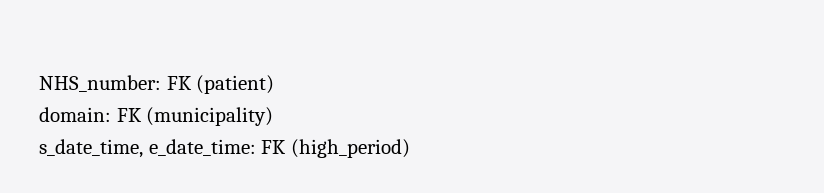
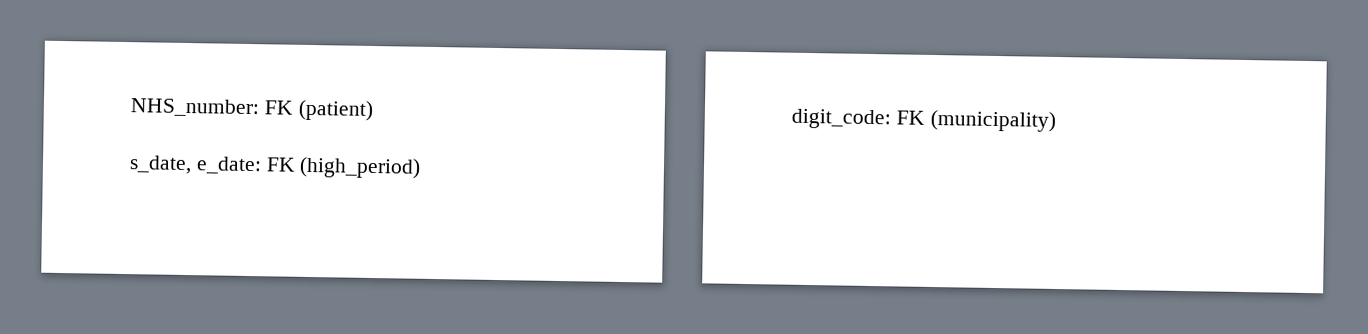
- domain: FK (municipality)
- s_date_time, e_date_time: FK (high_period)
+ s_date, e_date: FK (high_period)
+ digit_code: FK (municipality)

